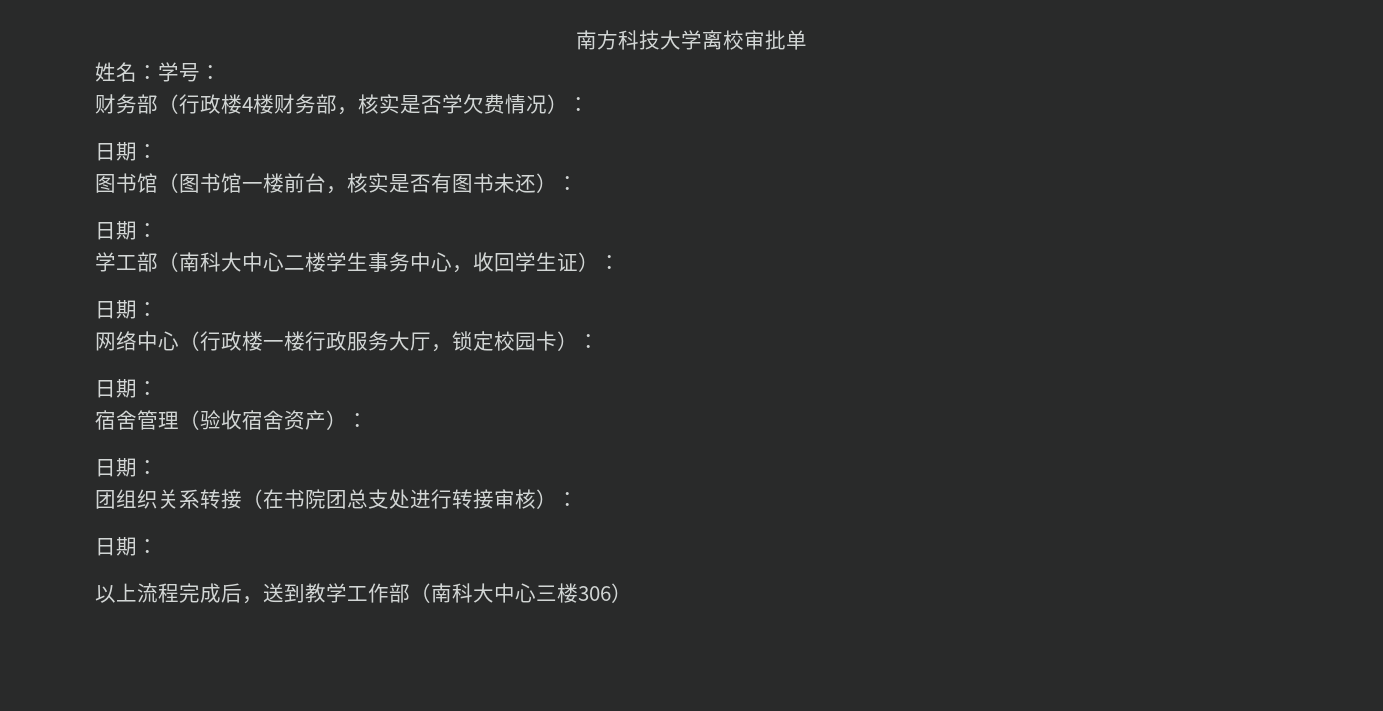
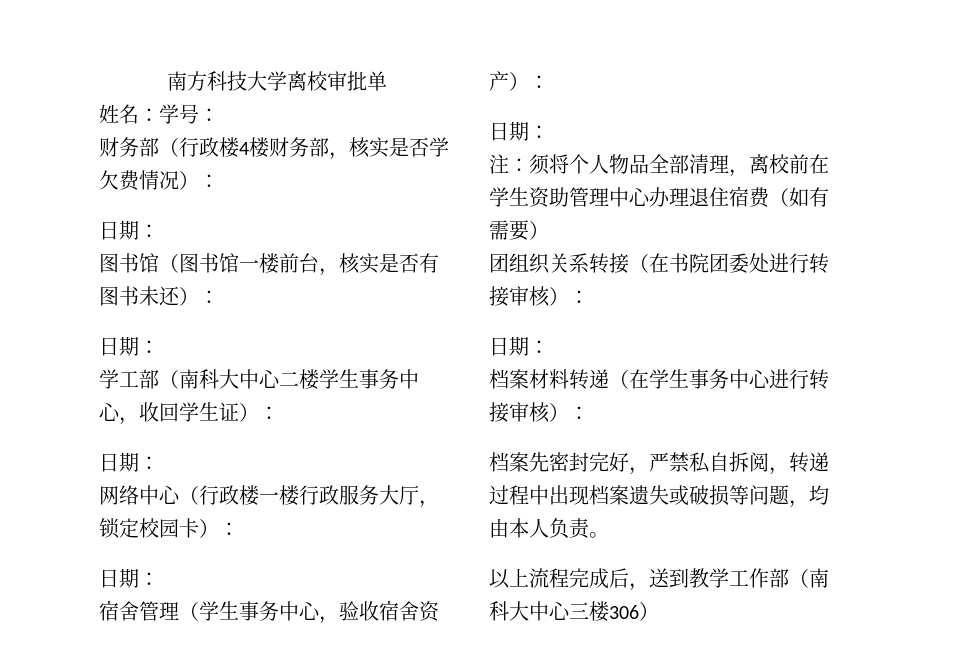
- 宿舍管理（验收宿舍资产）：
+ 宿舍管理（学生事务中心，验收宿舍资产）：
+ 注：须将个人物品全部清理，离校前在学生资助管理中心办理退住宿费（如有需要）
- 团组织关系转接（在书院团总支处进行转接审核）：
+ 团组织关系转接（在书院团委处进行转接审核）：
+ 档案材料转递（在学生事务中心进行转接审核）：
+ 档案先密封完好，严禁私自拆阅，转递过程中出现档案遗失或破损等问题，均由本人负责。

